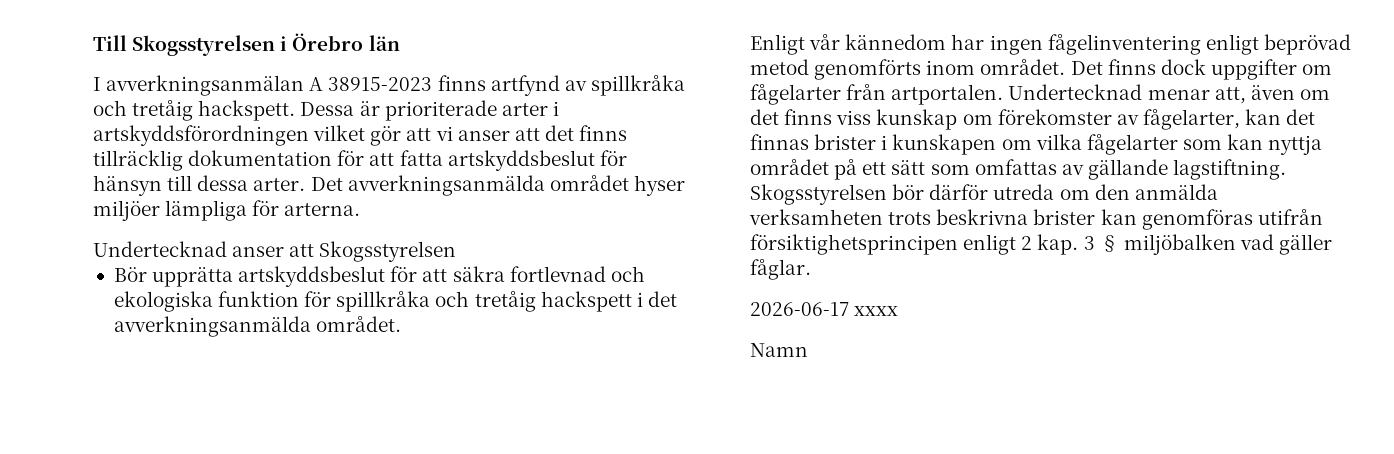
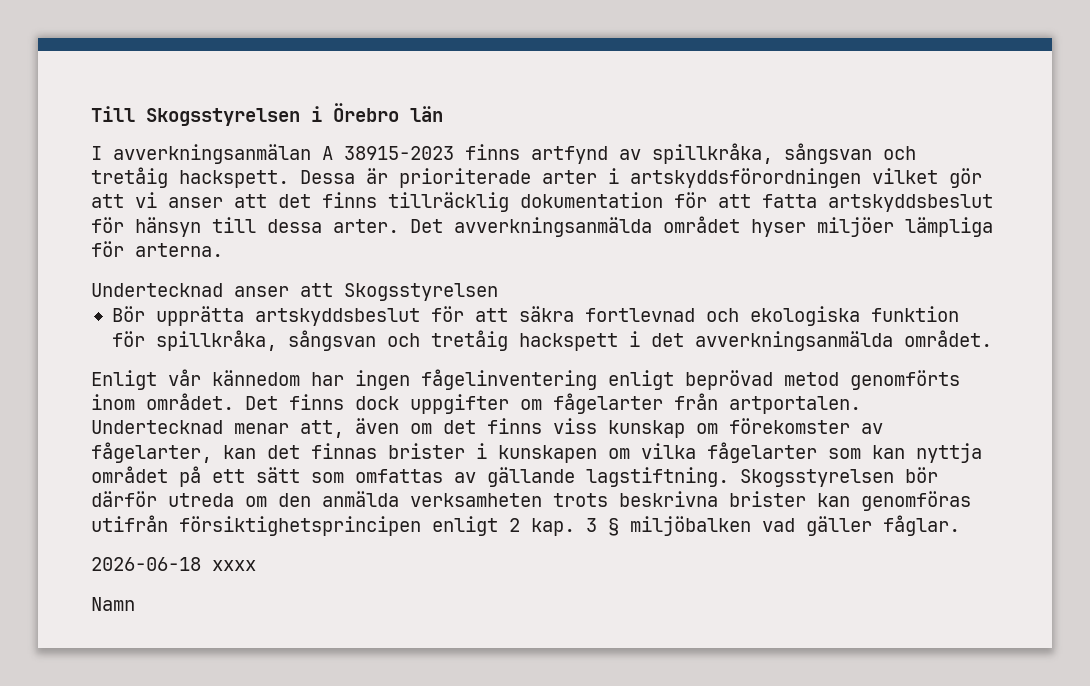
- I avverkningsanmälan A 38915-2023 finns artfynd av spillkråka och tretåig hackspett.
+ I avverkningsanmälan A 38915-2023 finns artfynd av spillkråka, sångsvan och tretåig hackspett.
- Bör upprätta artskyddsbeslut för att säkra fortlevnad och ekologiska funktion för spillkråka och tretåig hackspett i det avverkningsanmälda området.
+ Bör upprätta artskyddsbeslut för att säkra fortlevnad och ekologiska funktion för spillkråka, sångsvan och tretåig hackspett i det avverkningsanmälda området.
- 2026-06-17 xxxx
+ 2026-06-18 xxxx

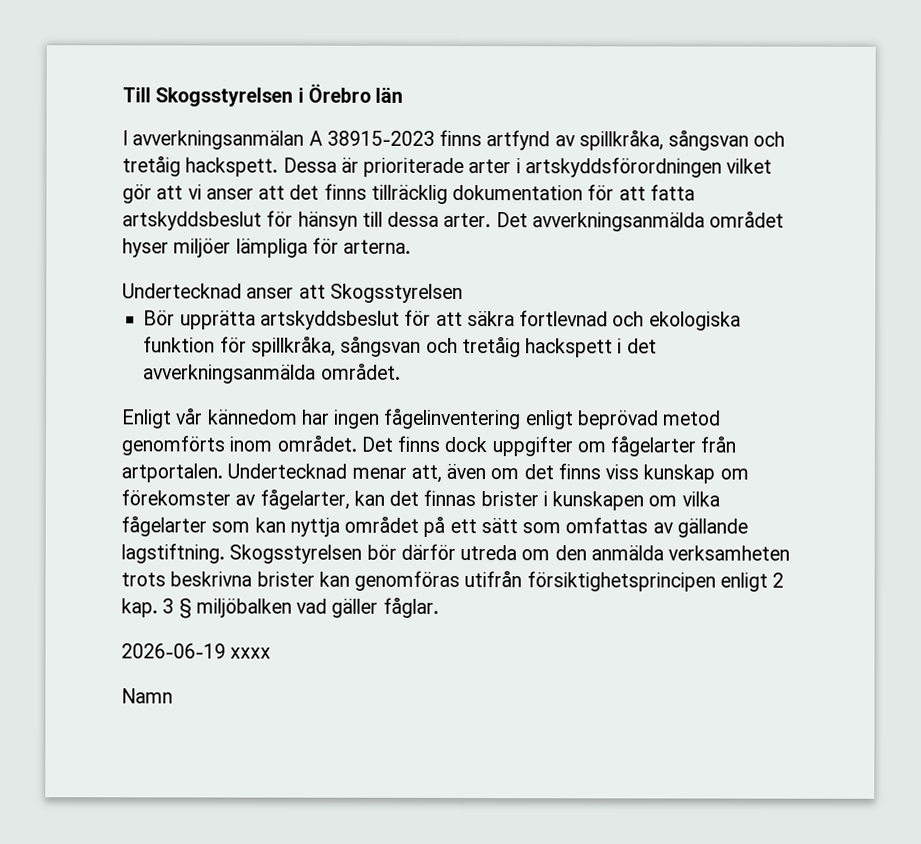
- 2026-06-18 xxxx
+ 2026-06-19 xxxx

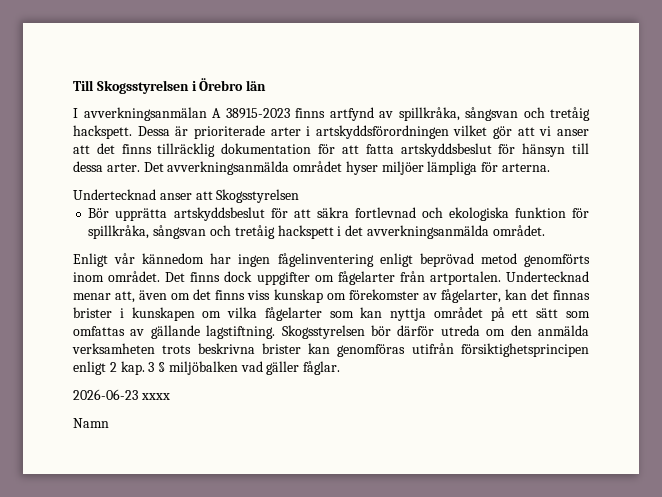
- 2026-06-19 xxxx
+ 2026-06-23 xxxx

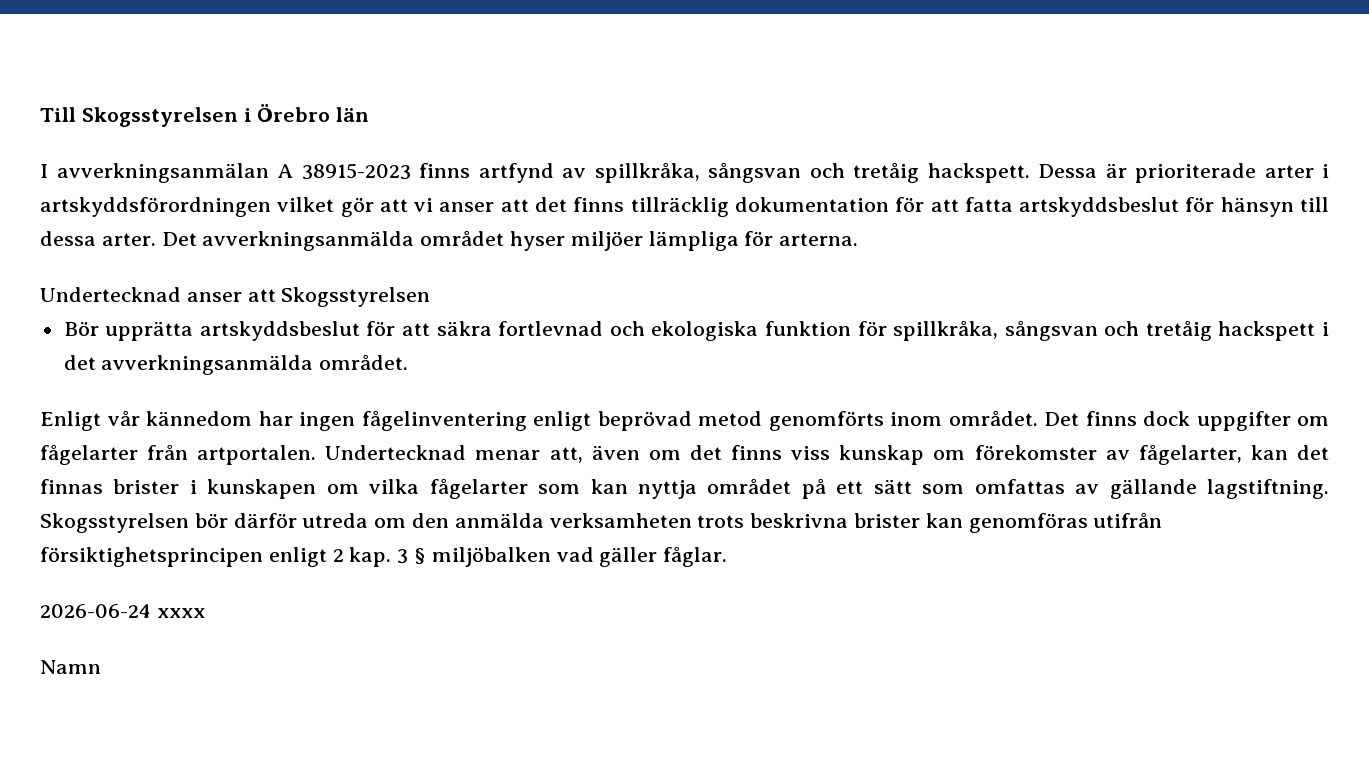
- 2026-06-23 xxxx
+ 2026-06-24 xxxx

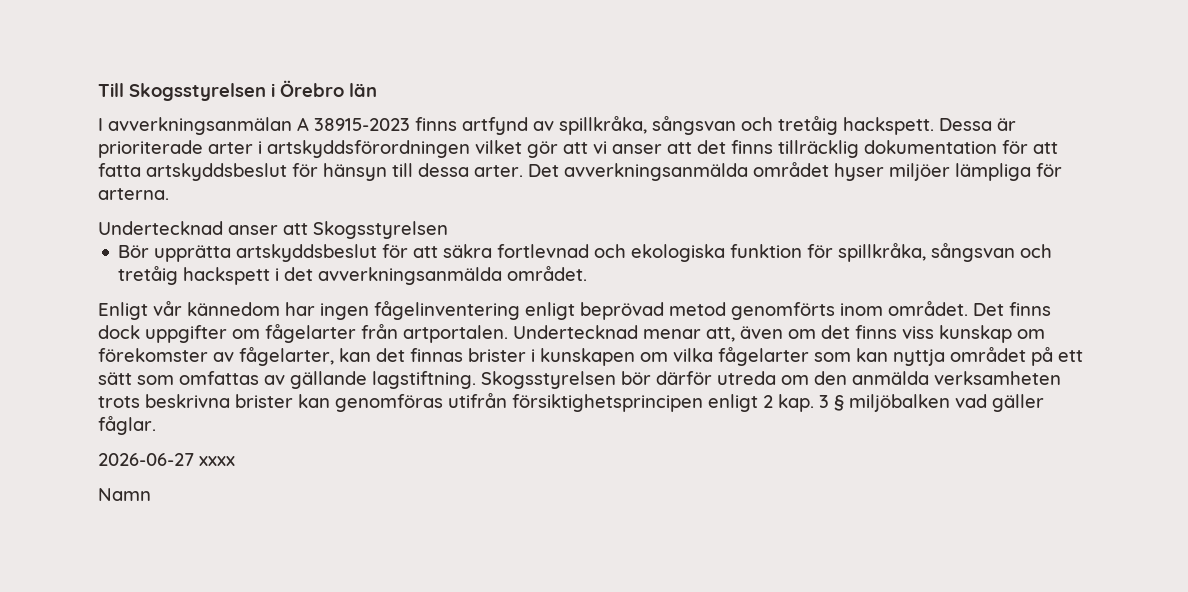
- 2026-06-24 xxxx
+ 2026-06-27 xxxx

